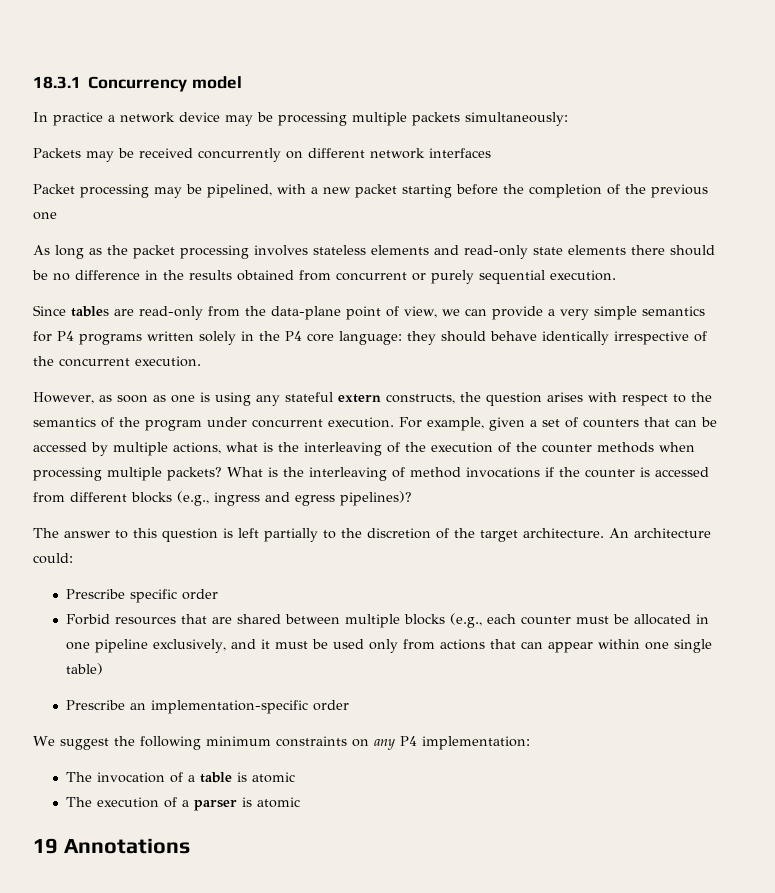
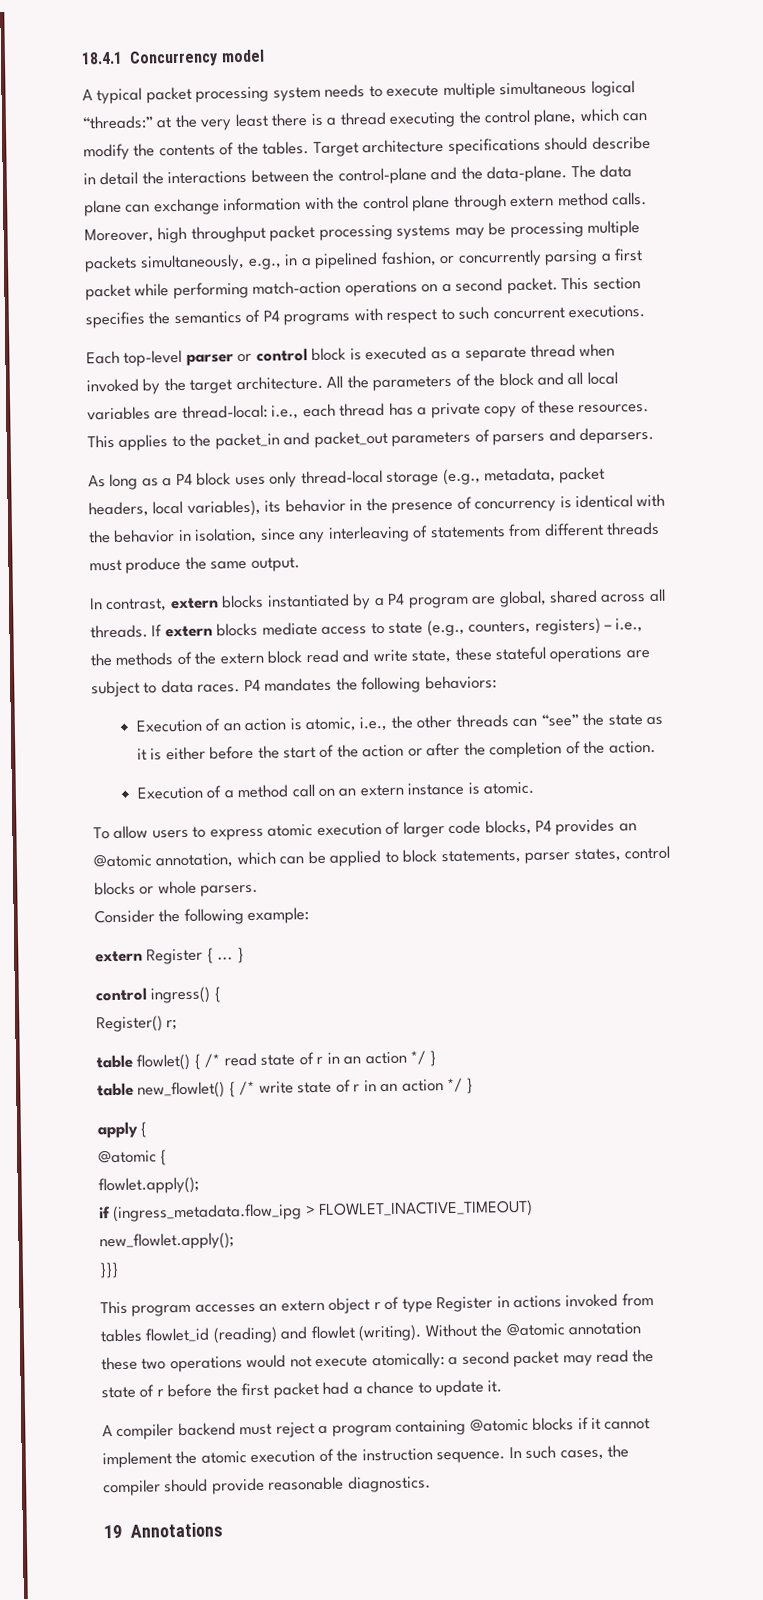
- 18.3.1 Concurrency model
+ 18.4.1 Concurrency model
- In practice a network device may be processing multiple packets simultaneously:
- Packets may be received concurrently on different network interfaces
- Packet processing may be pipelined, with a new packet starting before the completion of the previous one
- As long as the packet processing involves stateless elements and read-only state elements there should be no difference in the results obtained from concurrent or purely sequential execution.
- Since tables are read-only from the data-plane point of view, we can provide a very simple semantics for P4 programs written solely in the P4 core language: they should behave identically irrespective of the concurrent execution.
- However, as soon as one is using any stateful extern constructs, the question arises with respect to the semantics of the program under concurrent execution. For example, given a set of counters that can be accessed by multiple actions, what is the interleaving of the execution of the counter methods when processing multiple packets? What is the interleaving of method invocations if the counter is accessed from different blocks (e.g., ingress and egress pipelines)?
- The answer to this question is left partially to the discretion of the target architecture. An architecture could:
- Prescribe specific order
- Forbid resources that are shared between multiple blocks (e.g., each counter must be allocated in one pipeline exclusively, and it must be used only from actions that can appear within one single table)
- Prescribe an implementation-specific order
- We suggest the following minimum constraints on any P4 implementation:
- The invocation of a table is atomic
- The execution of a parser is atomic
+ A typical packet processing system needs to execute multiple simultaneous logical “threads:” at the very least there is a thread executing the control plane, which can modify the contents of the tables. Target architecture specifications should describe in detail the interactions between the control-plane and the data-plane. The data plane can exchange information with the control plane through extern method calls. Moreover, high throughput packet processing systems may be processing multiple packets simultaneously, e.g., in a pipelined fashion, or concurrently parsing a first packet while performing match-action operations on a second packet. This section specifies the semantics of P4 programs with respect to such concurrent executions.
+ Each top-level parser or control block is executed as a separate thread when invoked by the target architecture. All the parameters of the block and all local variables are thread-local: i.e., each thread has a private copy of these resources. This applies to the packet_in and packet_out parameters of parsers and deparsers.
+ As long as a P4 block uses only thread-local storage (e.g., metadata, packet headers, local variables), its behavior in the presence of concurrency is identical with the behavior in isolation, since any interleaving of statements from different threads must produce the same output.
+ In contrast, extern blocks instantiated by a P4 program are global, shared across all threads. If extern blocks mediate access to state (e.g., counters, registers) – i.e., the methods of the extern block read and write state, these stateful operations are subject to data races. P4 mandates the following behaviors:
+ Execution of an action is atomic, i.e., the other threads can “see” the state as it is either before the start of the action or after the completion of the action.
+ Execution of a method call on an extern instance is atomic.
+ To allow users to express atomic execution of larger code blocks, P4 provides an @atomic annotation, which can be applied to block statements, parser states, control blocks or whole parsers.
+ Consider the following example:
+ extern Register { ... }
+ control ingress() {
+ Register() r;
+ table flowlet() { /* read state of r in an action */ }
+ table new_flowlet() { /* write state of r in an action */ }
+ apply {
+ @atomic {
+ flowlet.apply();
+ if (ingress_metadata.flow_ipg > FLOWLET_INACTIVE_TIMEOUT)
+ new_flowlet.apply();
+ }}}
+ This program accesses an extern object r of type Register in actions invoked from tables flowlet_id (reading) and flowlet (writing). Without the @atomic annotation these two operations would not execute atomically: a second packet may read the state of r before the first packet had a chance to update it.
+ A compiler backend must reject a program containing @atomic blocks if it cannot implement the atomic execution of the instruction sequence. In such cases, the compiler should provide reasonable diagnostics.

